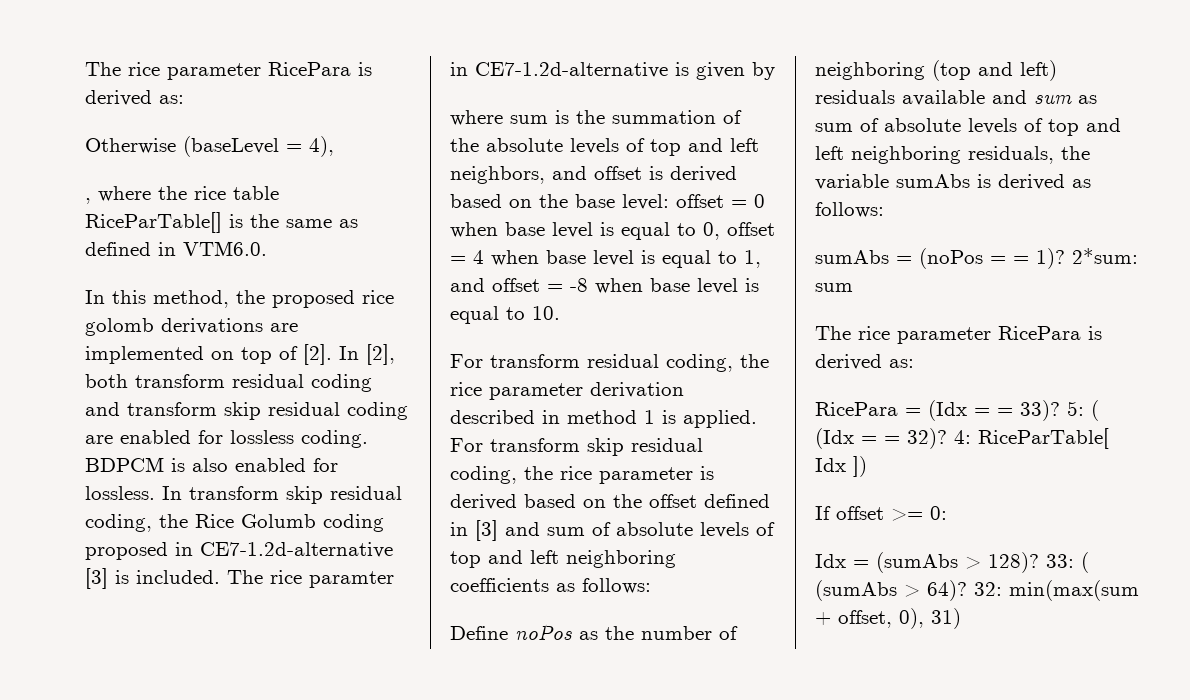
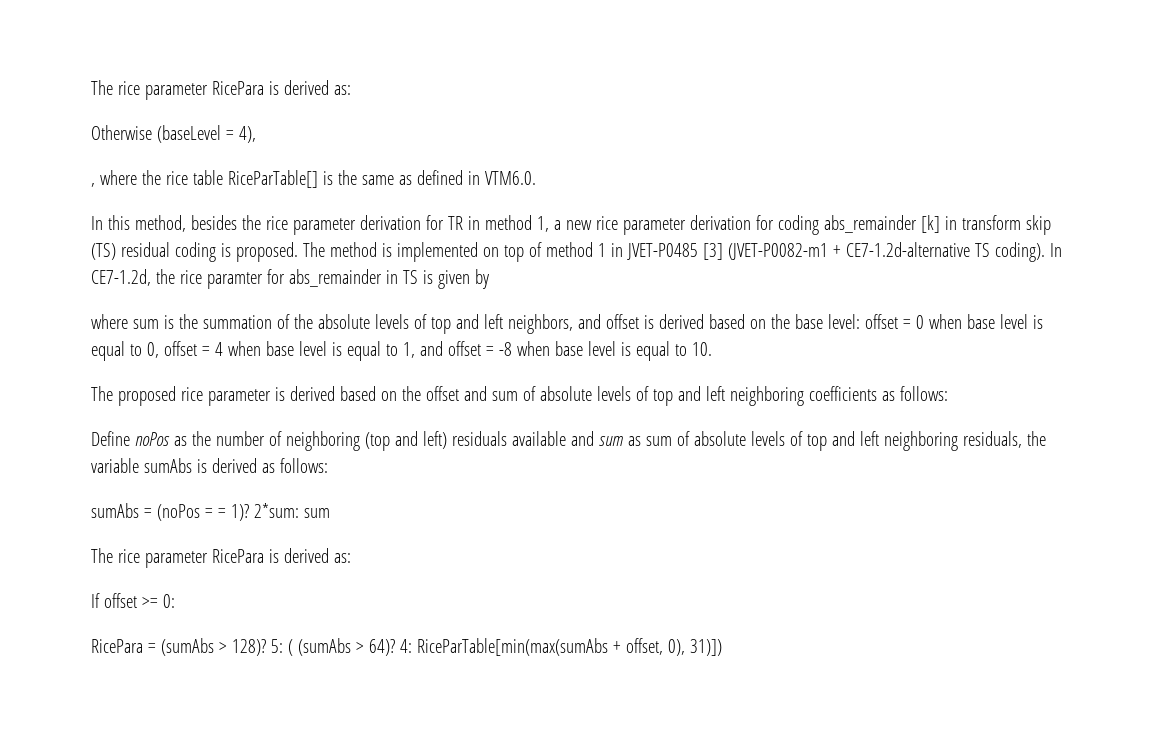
- In this method, the proposed rice golomb derivations are implemented on top of [2]. In [2], both transform residual coding and transform skip residual coding are enabled for lossless coding. BDPCM is also enabled for lossless. In transform skip residual coding, the Rice Golumb coding proposed in CE7-1.2d-alternative [3] is included. The rice paramter in CE7-1.2d-alternative is given by
+ In this method, besides the rice parameter derivation for TR in method 1, a new rice parameter derivation for coding abs_remainder [k] in transform skip (TS) residual coding is proposed. The method is implemented on top of method 1 in JVET-P0485 [3] (JVET-P0082-m1 + CE7-1.2d-alternative TS coding). In CE7-1.2d, the rice paramter for abs_remainder in TS is given by
- For transform residual coding, the rice parameter derivation described in method 1 is applied. For transform skip residual coding, the rice parameter is derived based on the offset defined in [3] and sum of absolute levels of top and left neighboring coefficients as follows:
+ The proposed rice parameter is derived based on the offset and sum of absolute levels of top and left neighboring coefficients as follows:
- RicePara = (Idx = = 33)? 5: ( (Idx = = 32)? 4: RiceParTable[ Idx ])
- Idx = (sumAbs > 128)?
+ RicePara = (sumAbs > 128)?
- 33: ( (sumAbs > 64)?
+ 5: ( (sumAbs > 64)?
- 32: min(max(sum + offset, 0), 31)
+ 4: RiceParTable[min(max(sumAbs + offset, 0), 31)])

